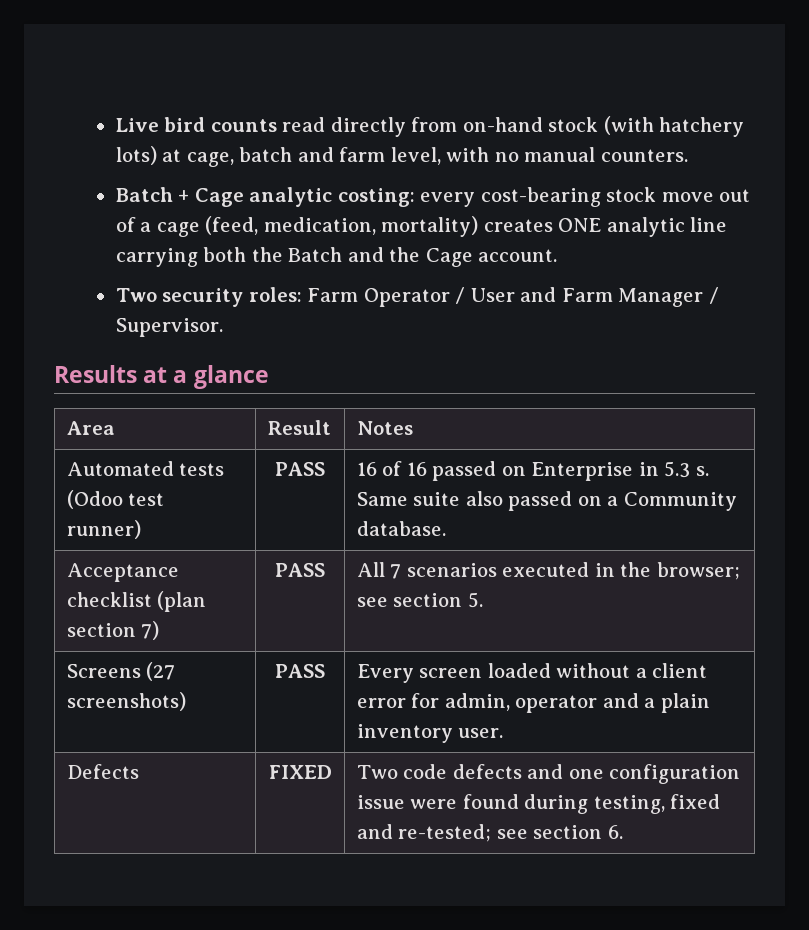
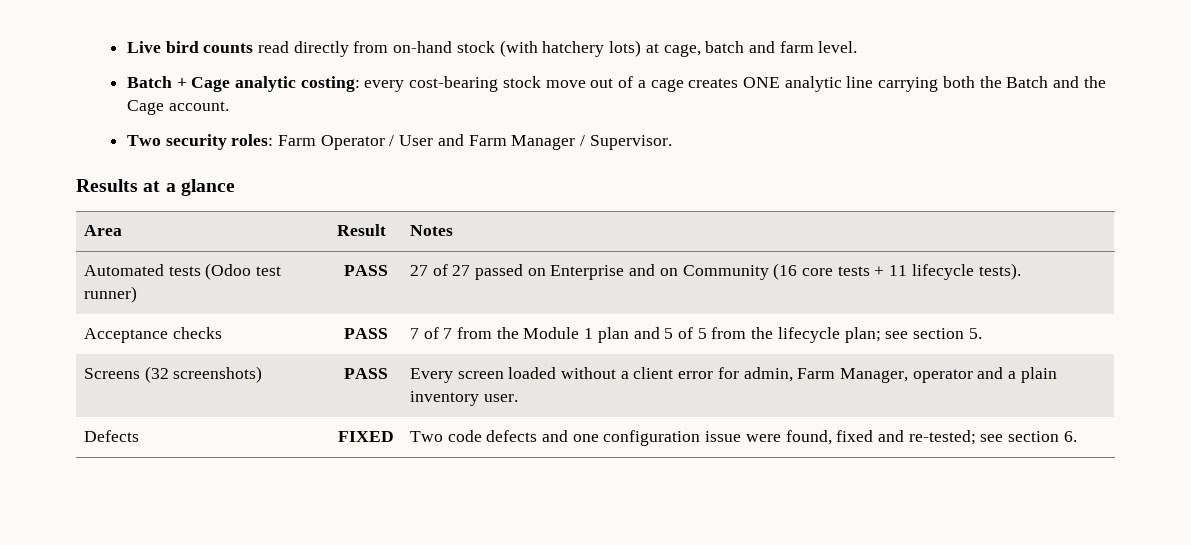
- Live bird counts read directly from on-hand stock (with hatchery lots) at cage, batch and farm level, with no manual counters.
+ Live bird counts read directly from on-hand stock (with hatchery lots) at cage, batch and farm level.
- Batch + Cage analytic costing: every cost-bearing stock move out of a cage (feed, medication, mortality) creates ONE analytic line carrying both the Batch and the Cage account.
+ Batch + Cage analytic costing: every cost-bearing stock move out of a cage creates ONE analytic line carrying both the Batch and the Cage account.
- Automated tests (Odoo test runner) | PASS | 16 of 16 passed on Enterprise in 5.3 s. Same suite also passed on a Community database.
- Acceptance checklist (plan section 7) | PASS | All 7 scenarios executed in the browser; see section 5.
+ Automated tests (Odoo test runner) | PASS | 27 of 27 passed on Enterprise and on Community (16 core tests + 11 lifecycle tests).
+ Acceptance checks | PASS | 7 of 7 from the Module 1 plan and 5 of 5 from the lifecycle plan; see section 5.
- Screens (27 screenshots) | PASS | Every screen loaded without a client error for admin, operator and a plain inventory user.
+ Screens (32 screenshots) | PASS | Every screen loaded without a client error for admin, Farm Manager, operator and a plain inventory user.
- Defects | FIXED | Two code defects and one configuration issue were found during testing, fixed and re-tested; see section 6.
+ Defects | FIXED | Two code defects and one configuration issue were found, fixed and re-tested; see section 6.

